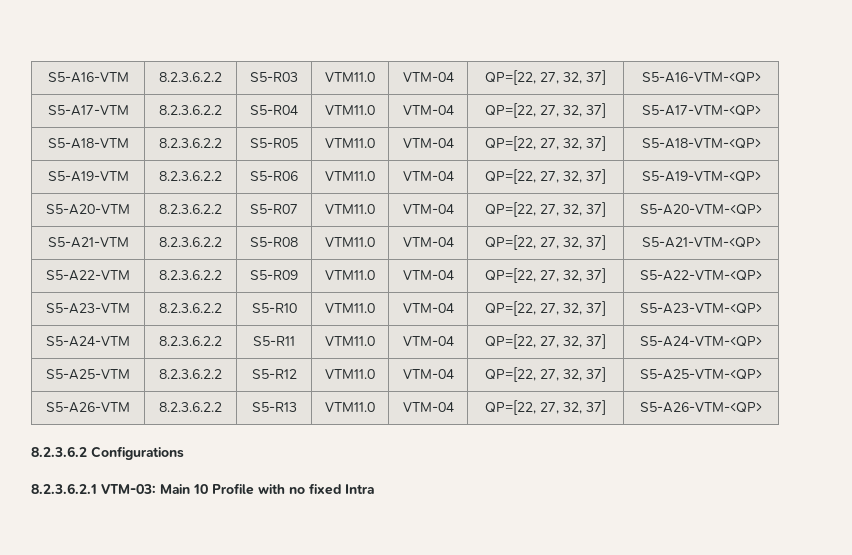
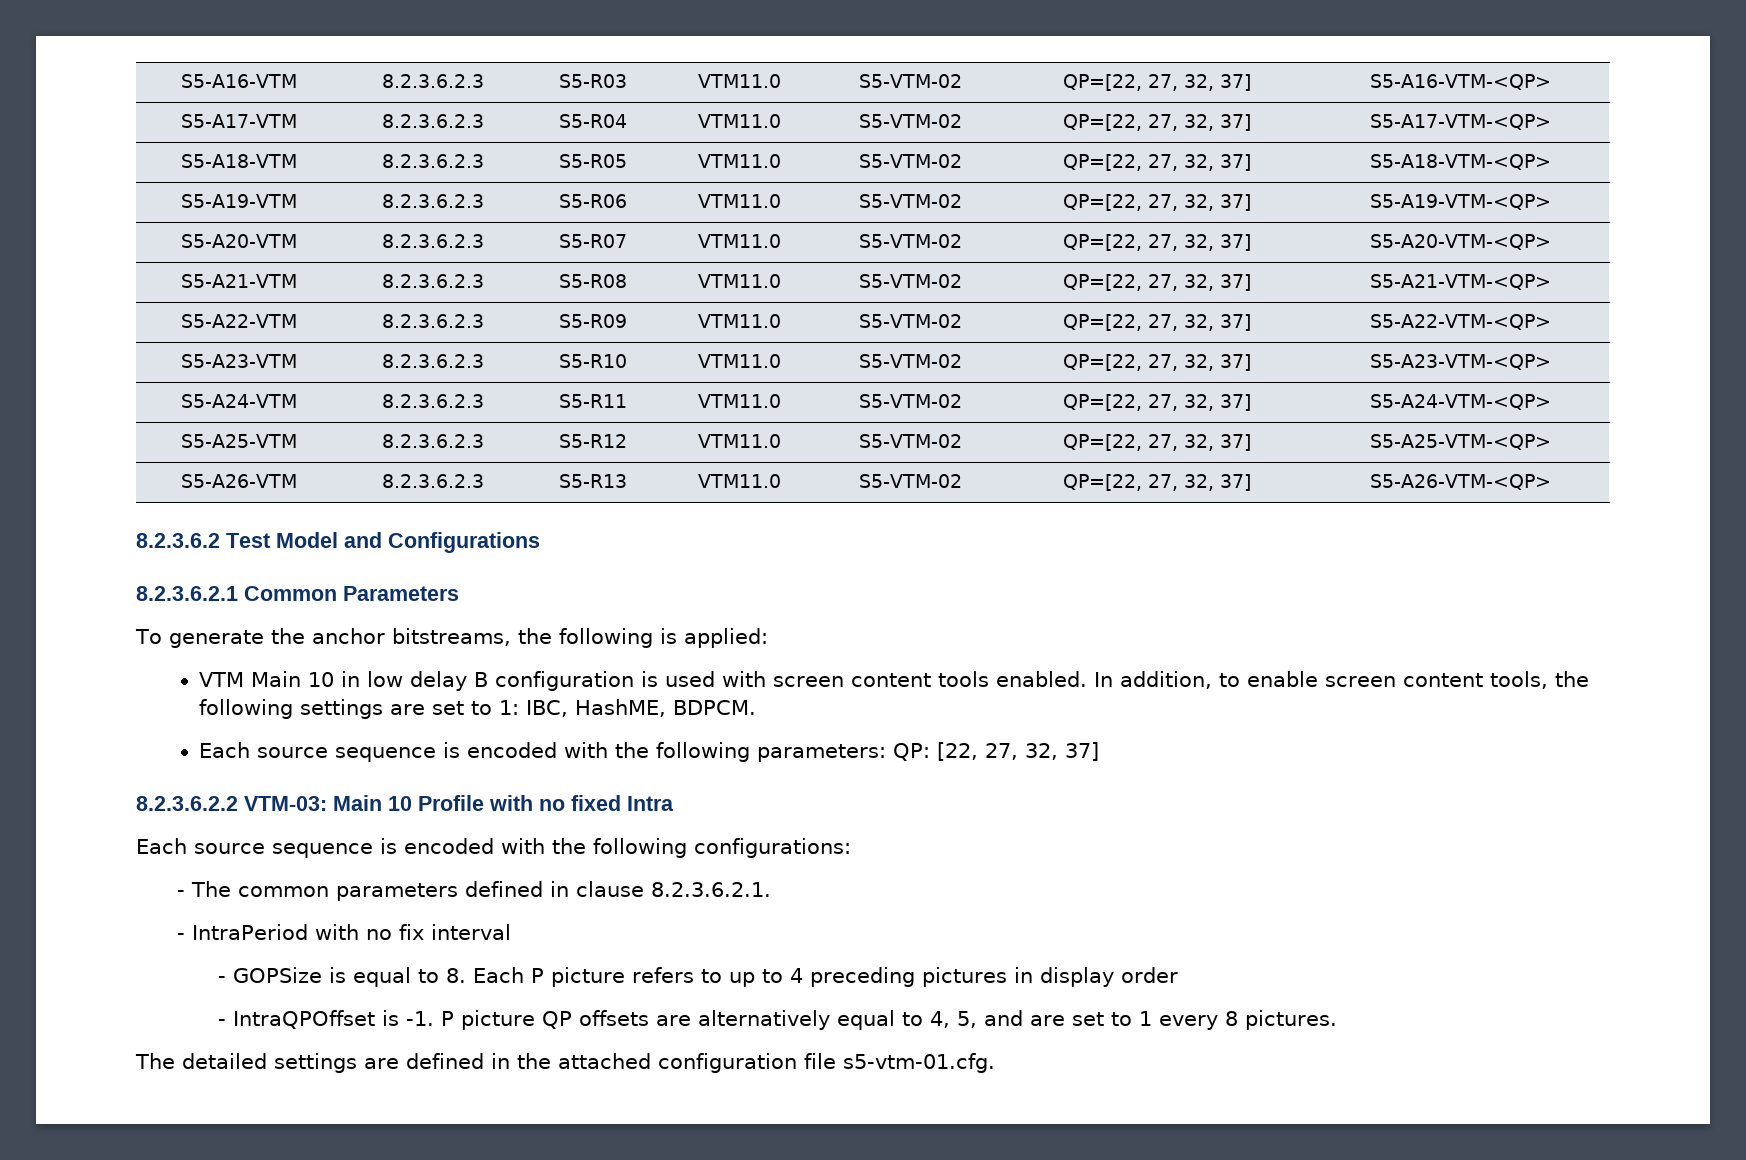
- S5-A16-VTM | 8.2.3.6.2.2 | S5-R03 | VTM11.0 | VTM-04 | QP=[22, 27, 32, 37] | S5-A16-VTM-<QP>
+ S5-A16-VTM | 8.2.3.6.2.3 | S5-R03 | VTM11.0 | S5-VTM-02 | QP=[22, 27, 32, 37] | S5-A16-VTM-<QP>
- S5-A17-VTM | 8.2.3.6.2.2 | S5-R04 | VTM11.0 | VTM-04 | QP=[22, 27, 32, 37] | S5-A17-VTM-<QP>
+ S5-A17-VTM | 8.2.3.6.2.3 | S5-R04 | VTM11.0 | S5-VTM-02 | QP=[22, 27, 32, 37] | S5-A17-VTM-<QP>
- S5-A18-VTM | 8.2.3.6.2.2 | S5-R05 | VTM11.0 | VTM-04 | QP=[22, 27, 32, 37] | S5-A18-VTM-<QP>
+ S5-A18-VTM | 8.2.3.6.2.3 | S5-R05 | VTM11.0 | S5-VTM-02 | QP=[22, 27, 32, 37] | S5-A18-VTM-<QP>
- S5-A19-VTM | 8.2.3.6.2.2 | S5-R06 | VTM11.0 | VTM-04 | QP=[22, 27, 32, 37] | S5-A19-VTM-<QP>
+ S5-A19-VTM | 8.2.3.6.2.3 | S5-R06 | VTM11.0 | S5-VTM-02 | QP=[22, 27, 32, 37] | S5-A19-VTM-<QP>
- S5-A20-VTM | 8.2.3.6.2.2 | S5-R07 | VTM11.0 | VTM-04 | QP=[22, 27, 32, 37] | S5-A20-VTM-<QP>
+ S5-A20-VTM | 8.2.3.6.2.3 | S5-R07 | VTM11.0 | S5-VTM-02 | QP=[22, 27, 32, 37] | S5-A20-VTM-<QP>
- S5-A21-VTM | 8.2.3.6.2.2 | S5-R08 | VTM11.0 | VTM-04 | QP=[22, 27, 32, 37] | S5-A21-VTM-<QP>
+ S5-A21-VTM | 8.2.3.6.2.3 | S5-R08 | VTM11.0 | S5-VTM-02 | QP=[22, 27, 32, 37] | S5-A21-VTM-<QP>
- S5-A22-VTM | 8.2.3.6.2.2 | S5-R09 | VTM11.0 | VTM-04 | QP=[22, 27, 32, 37] | S5-A22-VTM-<QP>
+ S5-A22-VTM | 8.2.3.6.2.3 | S5-R09 | VTM11.0 | S5-VTM-02 | QP=[22, 27, 32, 37] | S5-A22-VTM-<QP>
- S5-A23-VTM | 8.2.3.6.2.2 | S5-R10 | VTM11.0 | VTM-04 | QP=[22, 27, 32, 37] | S5-A23-VTM-<QP>
+ S5-A23-VTM | 8.2.3.6.2.3 | S5-R10 | VTM11.0 | S5-VTM-02 | QP=[22, 27, 32, 37] | S5-A23-VTM-<QP>
- S5-A24-VTM | 8.2.3.6.2.2 | S5-R11 | VTM11.0 | VTM-04 | QP=[22, 27, 32, 37] | S5-A24-VTM-<QP>
+ S5-A24-VTM | 8.2.3.6.2.3 | S5-R11 | VTM11.0 | S5-VTM-02 | QP=[22, 27, 32, 37] | S5-A24-VTM-<QP>
- S5-A25-VTM | 8.2.3.6.2.2 | S5-R12 | VTM11.0 | VTM-04 | QP=[22, 27, 32, 37] | S5-A25-VTM-<QP>
+ S5-A25-VTM | 8.2.3.6.2.3 | S5-R12 | VTM11.0 | S5-VTM-02 | QP=[22, 27, 32, 37] | S5-A25-VTM-<QP>
- S5-A26-VTM | 8.2.3.6.2.2 | S5-R13 | VTM11.0 | VTM-04 | QP=[22, 27, 32, 37] | S5-A26-VTM-<QP>
+ S5-A26-VTM | 8.2.3.6.2.3 | S5-R13 | VTM11.0 | S5-VTM-02 | QP=[22, 27, 32, 37] | S5-A26-VTM-<QP>
- 8.2.3.6.2 Configurations
+ 8.2.3.6.2 Test Model and Configurations
- 8.2.3.6.2.1 VTM-03: Main 10 Profile with no fixed Intra
+ 8.2.3.6.2.1 Common Parameters
+ To generate the anchor bitstreams, the following is applied:
+ VTM Main 10 in low delay B configuration is used with screen content tools enabled. In addition, to enable screen content tools, the following settings are set to 1: IBC, HashME, BDPCM.
+ Each source sequence is encoded with the following parameters: QP: [22, 27, 32, 37]
+ 8.2.3.6.2.2 VTM-03: Main 10 Profile with no fixed Intra
+ Each source sequence is encoded with the following configurations:
+ - The common parameters defined in clause 8.2.3.6.2.1.
+ - IntraPeriod with no fix interval
+ - GOPSize is equal to 8. Each P picture refers to up to 4 preceding pictures in display order
+ - IntraQPOffset is -1. P picture QP offsets are alternatively equal to 4, 5, and are set to 1 every 8 pictures.
+ The detailed settings are defined in the attached configuration file s5-vtm-01.cfg.

